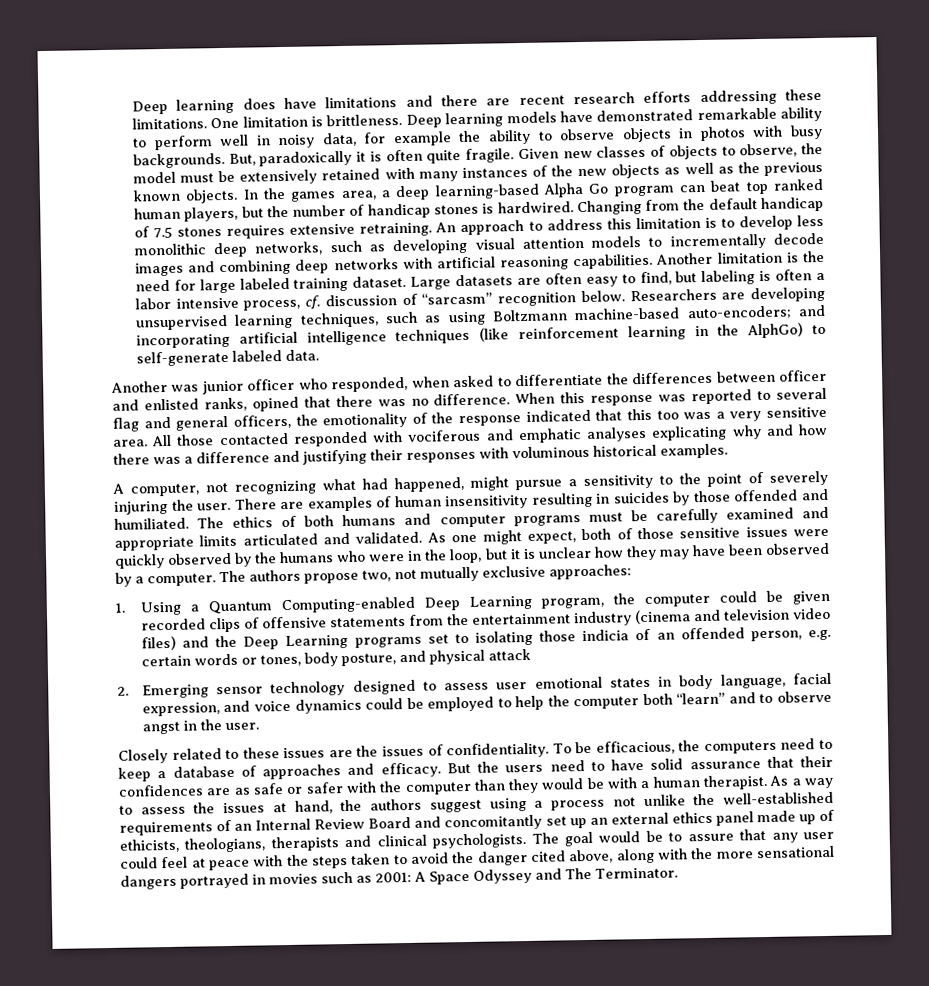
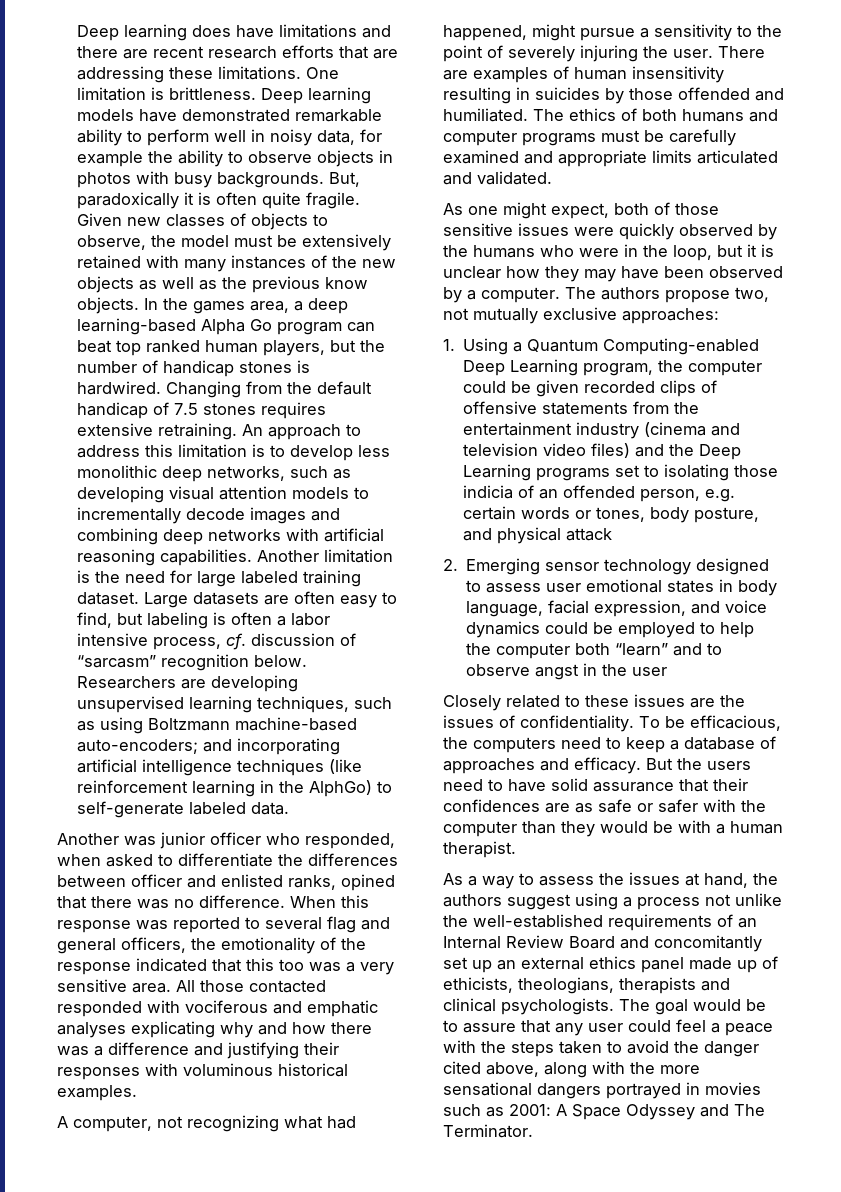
- Deep learning does have limitations and there are recent research efforts addressing these limitations.
+ Deep learning does have limitations and there are recent research efforts that are addressing these limitations.
- Given new classes of objects to observe, the model must be extensively retained with many instances of the new objects as well as the previous known objects.
+ Given new classes of objects to observe, the model must be extensively retained with many instances of the new objects as well as the previous know objects.
- The ethics of both humans and computer programs must be carefully examined and appropriate limits articulated and validated. As one might expect, both of those sensitive issues were quickly observed by the humans who were in the loop, but it is unclear how they may have been observed by a computer.
+ The ethics of both humans and computer programs must be carefully examined and appropriate limits articulated and validated.
+ As one might expect, both of those sensitive issues were quickly observed by the humans who were in the loop, but it is unclear how they may have been observed by a computer.
- 2. Emerging sensor technology designed to assess user emotional states in body language, facial expression, and voice dynamics could be employed to help the computer both “learn” and to observe angst in the user.
+ 2. Emerging sensor technology designed to assess user emotional states in body language, facial expression, and voice dynamics could be employed to help the computer both “learn” and to observe angst in the user
- But the users need to have solid assurance that their confidences are as safe or safer with the computer than they would be with a human therapist. As a way to assess the issues at hand, the authors suggest using a process not unlike the well-established requirements of an Internal Review Board and concomitantly set up an external ethics panel made up of ethicists, theologians, therapists and clinical psychologists.
+ But the users need to have solid assurance that their confidences are as safe or safer with the computer than they would be with a human therapist.
+ As a way to assess the issues at hand, the authors suggest using a process not unlike the well-established requirements of an Internal Review Board and concomitantly set up an external ethics panel made up of ethicists, theologians, therapists and clinical psychologists.
- The goal would be to assure that any user could feel at peace with the steps taken to avoid the danger cited above, along with the more sensational dangers portrayed in movies such as 2001: A Space Odyssey and The Terminator.
+ The goal would be to assure that any user could feel a peace with the steps taken to avoid the danger cited above, along with the more sensational dangers portrayed in movies such as 2001: A Space Odyssey and The Terminator.

